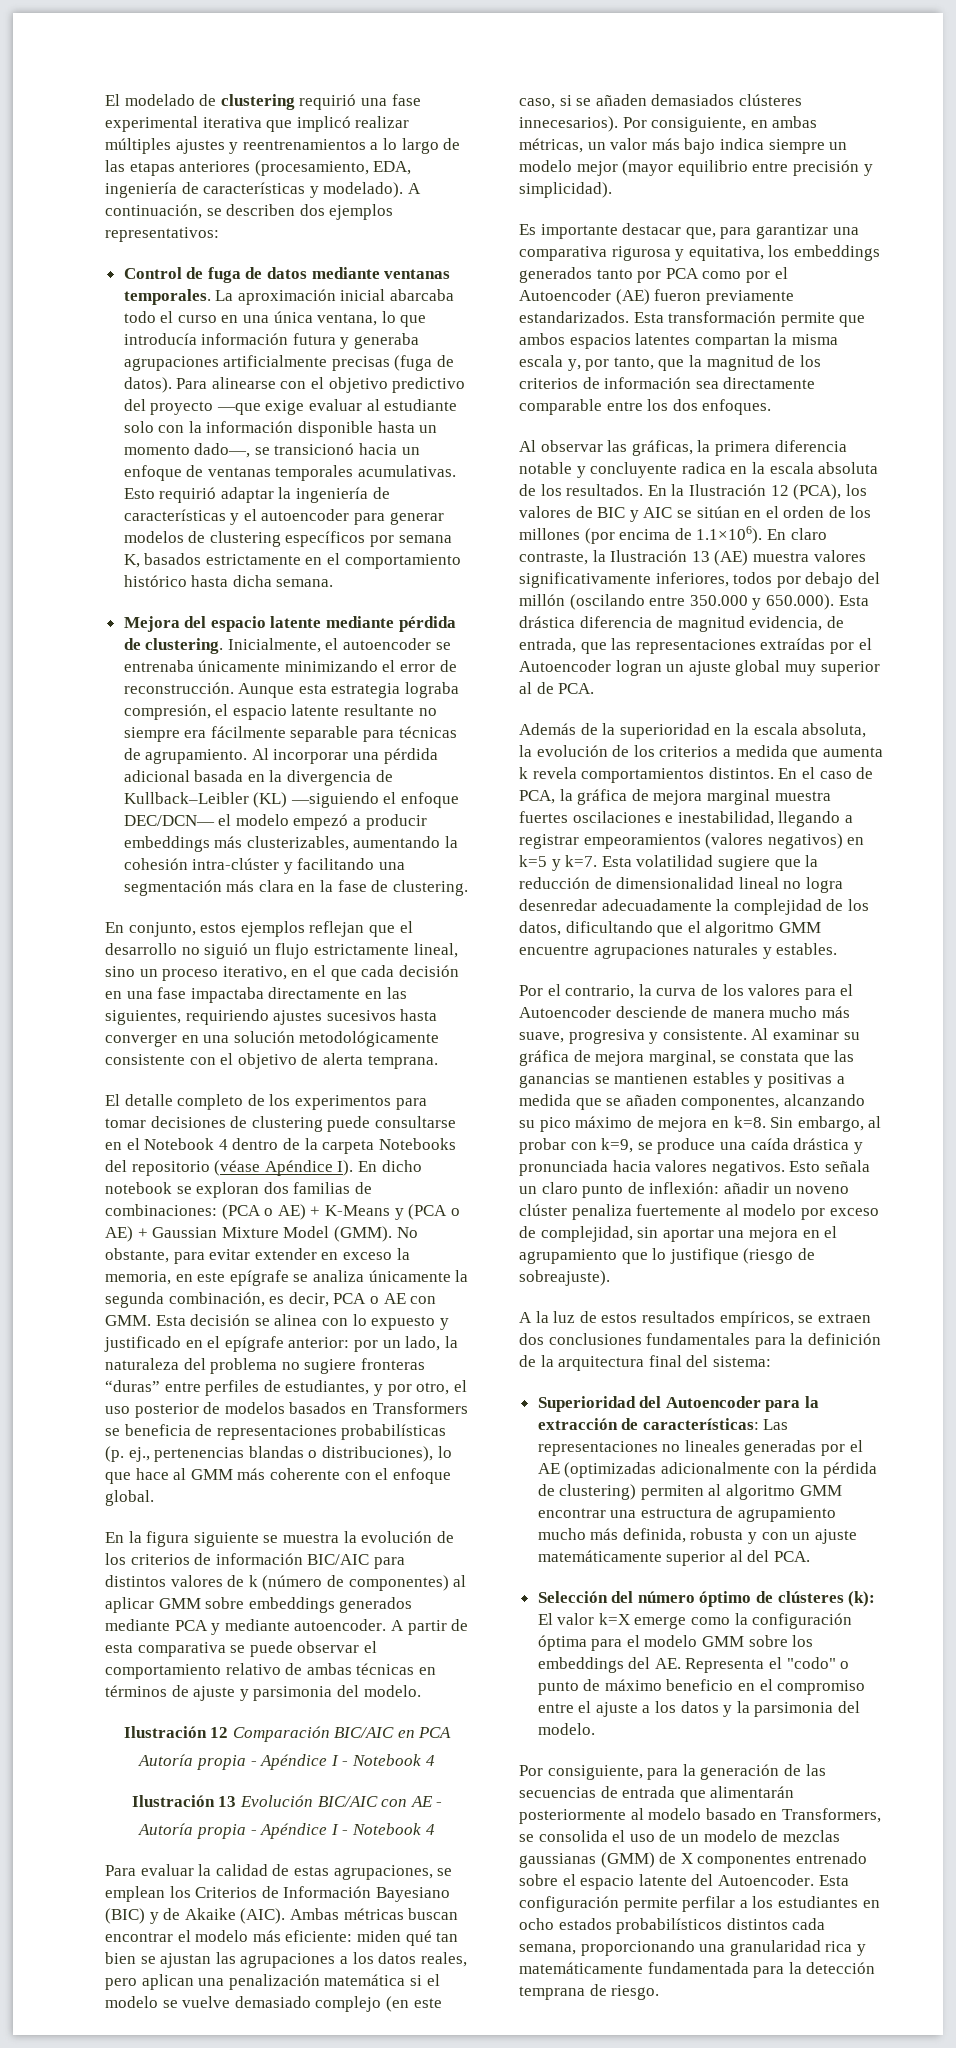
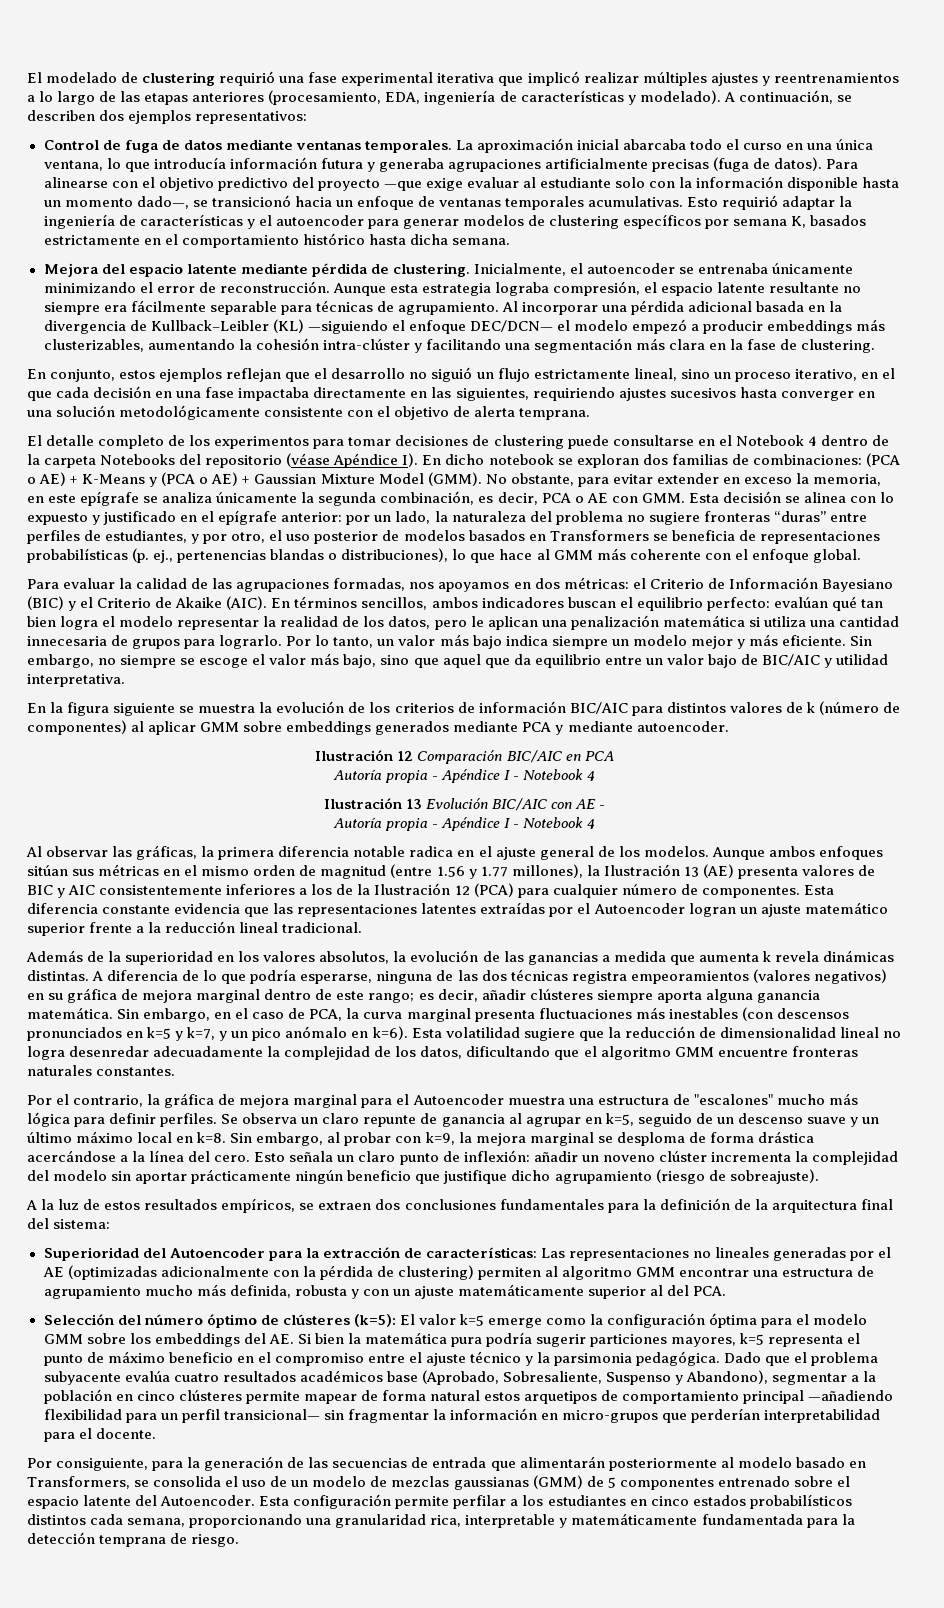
+ Para evaluar la calidad de las agrupaciones formadas, nos apoyamos en dos métricas: el Criterio de Información Bayesiano (BIC) y el Criterio de Akaike (AIC). En términos sencillos, ambos indicadores buscan el equilibrio perfecto: evalúan qué tan bien logra el modelo representar la realidad de los datos, pero le aplican una penalización matemática si utiliza una cantidad innecesaria de grupos para lograrlo. Por lo tanto, un valor más bajo indica siempre un modelo mejor y más eficiente. Sin embargo, no siempre se escoge el valor más bajo, sino que aquel que da equilibrio entre un valor bajo de BIC/AIC y utilidad interpretativa.
- A partir de esta comparativa se puede observar el comportamiento relativo de ambas técnicas en términos de ajuste y parsimonia del modelo.
- Para evaluar la calidad de estas agrupaciones, se emplean los Criterios de Información Bayesiano (BIC) y de Akaike (AIC). Ambas métricas buscan encontrar el modelo más eficiente: miden qué tan bien se ajustan las agrupaciones a los datos reales, pero aplican una penalización matemática si el modelo se vuelve demasiado complejo (en este caso, si se añaden demasiados clústeres innecesarios). Por consiguiente, en ambas métricas, un valor más bajo indica siempre un modelo mejor (mayor equilibrio entre precisión y simplicidad).
- Es importante destacar que, para garantizar una comparativa rigurosa y equitativa, los embeddings generados tanto por PCA como por el Autoencoder (AE) fueron previamente estandarizados. Esta transformación permite que ambos espacios latentes compartan la misma escala y, por tanto, que la magnitud de los criterios de información sea directamente comparable entre los dos enfoques.
- Al observar las gráficas, la primera diferencia notable y concluyente radica en la escala absoluta de los resultados. En la Ilustración 12 (PCA), los valores de BIC y AIC se sitúan en el orden de los millones (por encima de 1.1×106). En claro contraste, la Ilustración 13 (AE) muestra valores significativamente inferiores, todos por debajo del millón (oscilando entre 350.000 y 650.000). Esta drástica diferencia de magnitud evidencia, de entrada, que las representaciones extraídas por el Autoencoder logran un ajuste global muy superior al de PCA.
+ Al observar las gráficas, la primera diferencia notable radica en el ajuste general de los modelos. Aunque ambos enfoques sitúan sus métricas en el mismo orden de magnitud (entre 1.56 y 1.77 millones), la Ilustración 13 (AE) presenta valores de BIC y AIC consistentemente inferiores a los de la Ilustración 12 (PCA) para cualquier número de componentes. Esta diferencia constante evidencia que las representaciones latentes extraídas por el Autoencoder logran un ajuste matemático superior frente a la reducción lineal tradicional.
- Además de la superioridad en la escala absoluta, la evolución de los criterios a medida que aumenta k revela comportamientos distintos. En el caso de PCA, la gráfica de mejora marginal muestra fuertes oscilaciones e inestabilidad, llegando a registrar empeoramientos (valores negativos) en k=5 y k=7.
+ Además de la superioridad en los valores absolutos, la evolución de las ganancias a medida que aumenta k revela dinámicas distintas. A diferencia de lo que podría esperarse, ninguna de las dos técnicas registra empeoramientos (valores negativos) en su gráfica de mejora marginal dentro de este rango; es decir, añadir clústeres siempre aporta alguna ganancia matemática. Sin embargo, en el caso de PCA, la curva marginal presenta fluctuaciones más inestables (con descensos pronunciados en k=5 y k=7, y un pico anómalo en k=6).
- Esta volatilidad sugiere que la reducción de dimensionalidad lineal no logra desenredar adecuadamente la complejidad de los datos, dificultando que el algoritmo GMM encuentre agrupaciones naturales y estables.
+ Esta volatilidad sugiere que la reducción de dimensionalidad lineal no logra desenredar adecuadamente la complejidad de los datos, dificultando que el algoritmo GMM encuentre fronteras naturales constantes.
- Por el contrario, la curva de los valores para el Autoencoder desciende de manera mucho más suave, progresiva y consistente. Al examinar su gráfica de mejora marginal, se constata que las ganancias se mantienen estables y positivas a medida que se añaden componentes, alcanzando su pico máximo de mejora en k=8.
+ Por el contrario, la gráfica de mejora marginal para el Autoencoder muestra una estructura de "escalones" mucho más lógica para definir perfiles. Se observa un claro repunte de ganancia al agrupar en k=5, seguido de un descenso suave y un último máximo local en k=8.
- Sin embargo, al probar con k=9, se produce una caída drástica y pronunciada hacia valores negativos.
+ Sin embargo, al probar con k=9, la mejora marginal se desploma de forma drástica acercándose a la línea del cero.
- Esto señala un claro punto de inflexión: añadir un noveno clúster penaliza fuertemente al modelo por exceso de complejidad, sin aportar una mejora en el agrupamiento que lo justifique (riesgo de sobreajuste).
+ Esto señala un claro punto de inflexión: añadir un noveno clúster incrementa la complejidad del modelo sin aportar prácticamente ningún beneficio que justifique dicho agrupamiento (riesgo de sobreajuste).
- Selección del número óptimo de clústeres (k): El valor k=X emerge como la configuración óptima para el modelo GMM sobre los embeddings del AE. Representa el "codo" o punto de máximo beneficio en el compromiso entre el ajuste a los datos y la parsimonia del modelo.
+ Selección del número óptimo de clústeres (k=5): El valor k=5 emerge como la configuración óptima para el modelo GMM sobre los embeddings del AE. Si bien la matemática pura podría sugerir particiones mayores, k=5 representa el punto de máximo beneficio en el compromiso entre el ajuste técnico y la parsimonia pedagógica. Dado que el problema subyacente evalúa cuatro resultados académicos base (Aprobado, Sobresaliente, Suspenso y Abandono), segmentar a la población en cinco clústeres permite mapear de forma natural estos arquetipos de comportamiento principal —añadiendo flexibilidad para un perfil transicional— sin fragmentar la información en micro-grupos que perderían interpretabilidad para el docente.
- Por consiguiente, para la generación de las secuencias de entrada que alimentarán posteriormente al modelo basado en Transformers, se consolida el uso de un modelo de mezclas gaussianas (GMM) de X componentes entrenado sobre el espacio latente del Autoencoder.
+ Por consiguiente, para la generación de las secuencias de entrada que alimentarán posteriormente al modelo basado en Transformers, se consolida el uso de un modelo de mezclas gaussianas (GMM) de 5 componentes entrenado sobre el espacio latente del Autoencoder.
- Esta configuración permite perfilar a los estudiantes en ocho estados probabilísticos distintos cada semana, proporcionando una granularidad rica y matemáticamente fundamentada para la detección temprana de riesgo.
+ Esta configuración permite perfilar a los estudiantes en cinco estados probabilísticos distintos cada semana, proporcionando una granularidad rica, interpretable y matemáticamente fundamentada para la detección temprana de riesgo.

